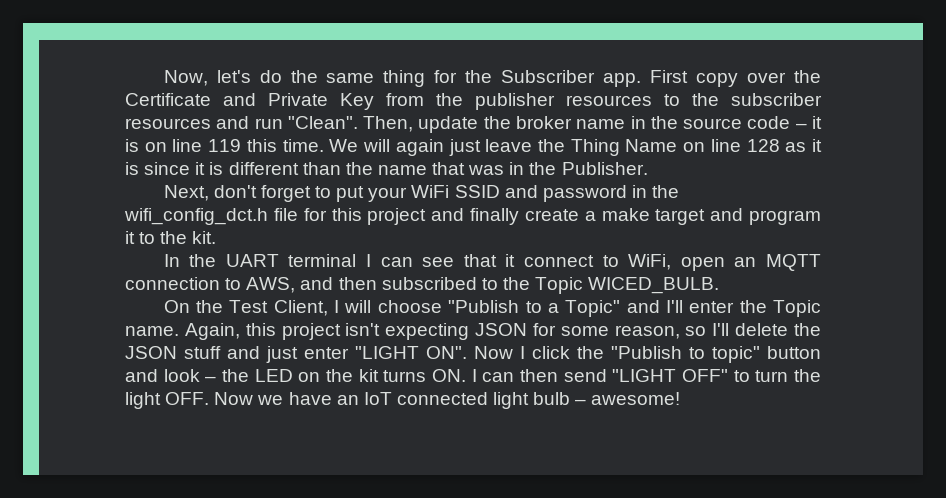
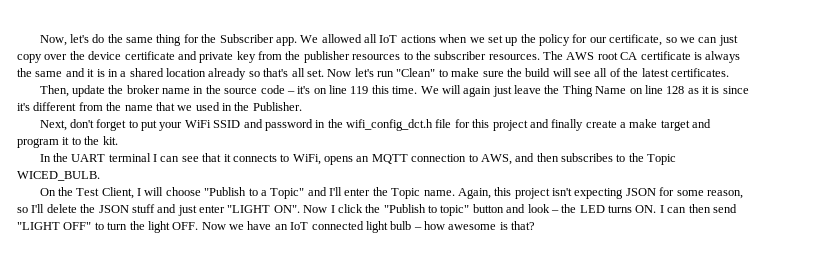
- First copy over the Certificate and Private Key from the publisher resources to the subscriber resources and run "Clean". Then, update the broker name in the source code – it is on line 119 this time.
+ We allowed all IoT actions when we set up the policy for our certificate, so we can just copy over the device certificate and private key from the publisher resources to the subscriber resources. The AWS root CA certificate is always the same and it is in a shared location already so that's all set. Now let's run "Clean" to make sure the build will see all of the latest certificates.
+ Then, update the broker name in the source code – it's on line 119 this time.
- We will again just leave the Thing Name on line 128 as it is since it is different than the name that was in the Publisher.
+ We will again just leave the Thing Name on line 128 as it is since it's different from the name that we used in the Publisher.
- In the UART terminal I can see that it connect to WiFi, open an MQTT connection to AWS, and then subscribed to the Topic WICED_BULB.
+ In the UART terminal I can see that it connects to WiFi, opens an MQTT connection to AWS, and then subscribes to the Topic WICED_BULB.
- Again, this project isn't expecting JSON for some reason, so I'll delete the JSON stuff and just enter "LIGHT ON". Now I click the "Publish to topic" button and look – the LED on the kit turns ON. I can then send "LIGHT OFF" to turn the light OFF. Now we have an IoT connected light bulb – awesome!
+ Again, this project isn't expecting JSON for some reason, so I'll delete the JSON stuff and just enter "LIGHT ON". Now I click the "Publish to topic" button and look – the LED turns ON. I can then send "LIGHT OFF" to turn the light OFF. Now we have an IoT connected light bulb – how awesome is that?

